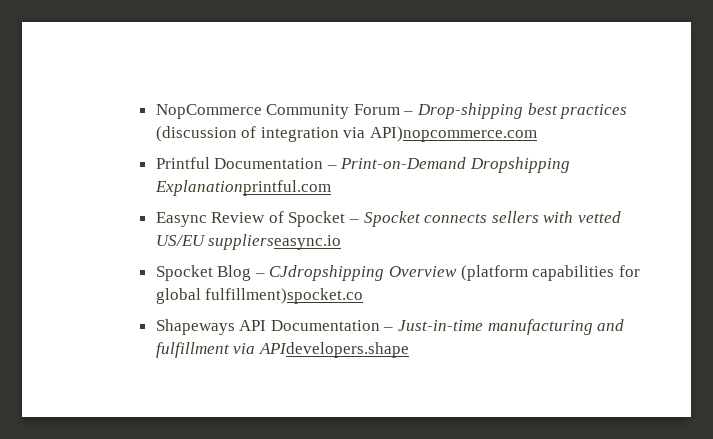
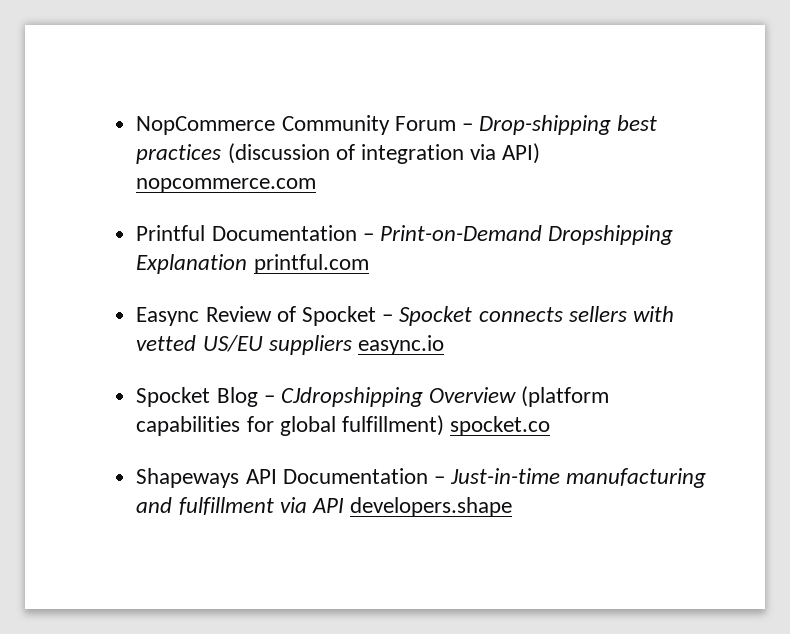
- NopCommerce Community Forum – Drop-shipping best practices (discussion of integration via API)nopcommerce.com
+ NopCommerce Community Forum – Drop-shipping best practices (discussion of integration via API) nopcommerce.com
- Printful Documentation – Print-on-Demand Dropshipping Explanationprintful.com
+ Printful Documentation – Print-on-Demand Dropshipping Explanation printful.com
- Easync Review of Spocket – Spocket connects sellers with vetted US/EU supplierseasync.io
+ Easync Review of Spocket – Spocket connects sellers with vetted US/EU suppliers easync.io
- Spocket Blog – CJdropshipping Overview (platform capabilities for global fulfillment)spocket.co
+ Spocket Blog – CJdropshipping Overview (platform capabilities for global fulfillment) spocket.co
- Shapeways API Documentation – Just-in-time manufacturing and fulfillment via APIdevelopers.shape
+ Shapeways API Documentation – Just-in-time manufacturing and fulfillment via API developers.shape

